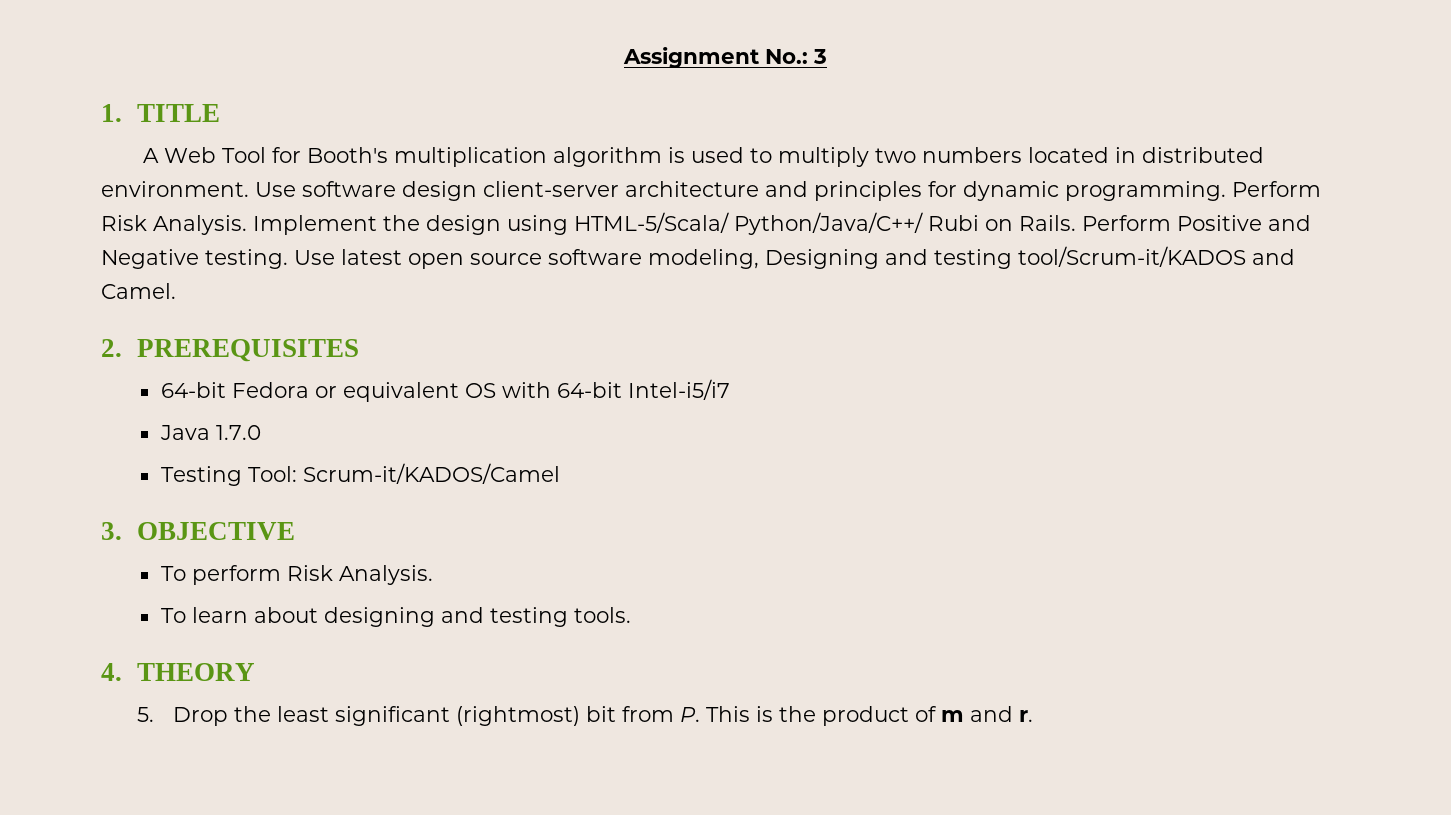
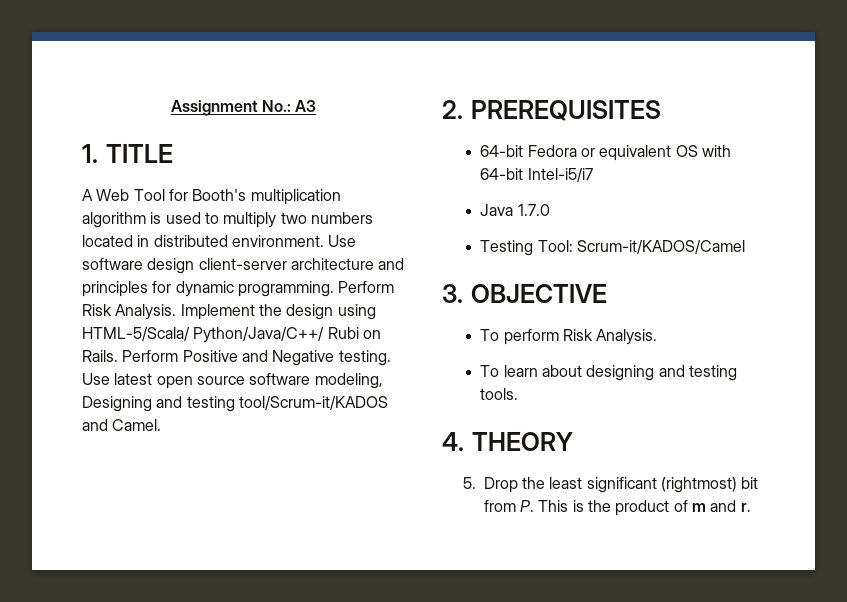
- Assignment No.: 3
+ Assignment No.: A3

